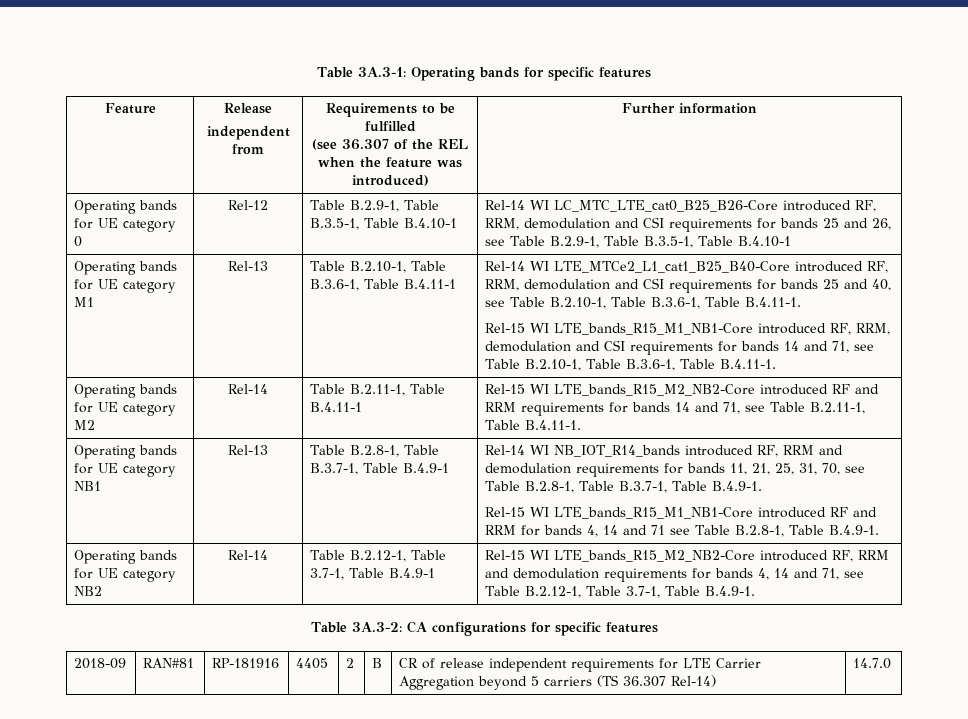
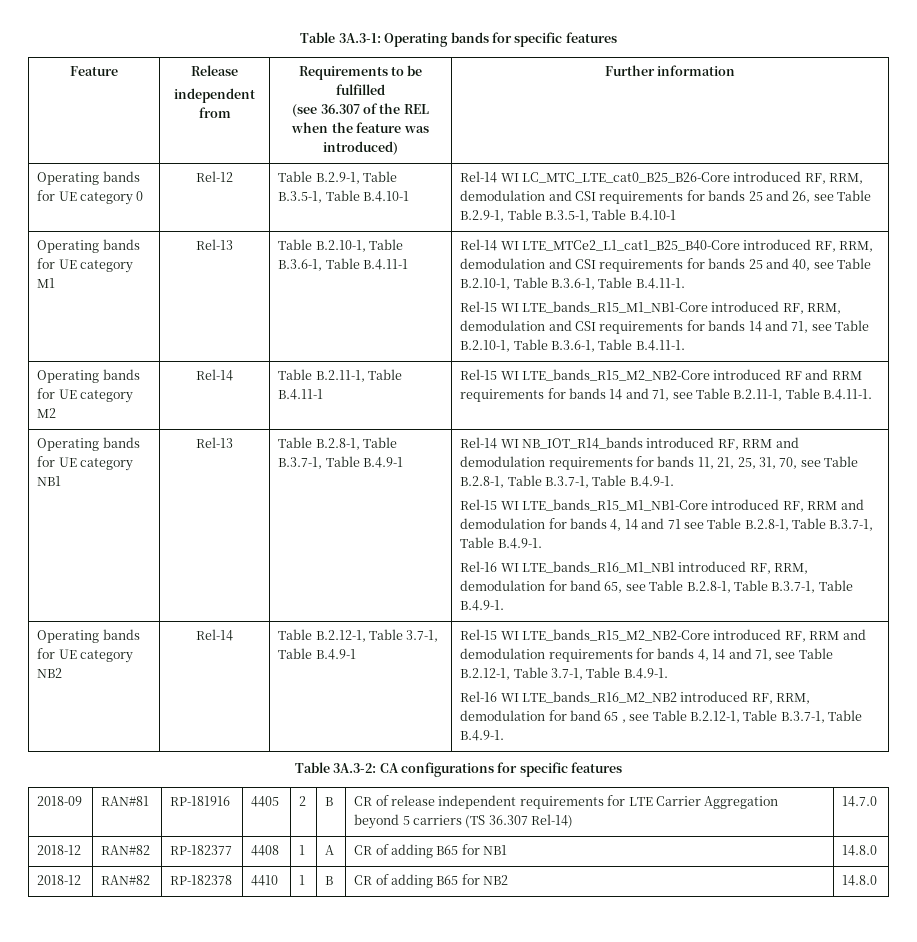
- Rel-15 WI LTE_bands_R15_M1_NB1-Core introduced RF and RRM for bands 4, 14 and 71 see Table B.2.8-1, Table B.4.9-1.
+ Rel-15 WI LTE_bands_R15_M1_NB1-Core introduced RF, RRM and demodulation for bands 4, 14 and 71 see Table B.2.8-1, Table B.3.7-1, Table B.4.9-1.
+ Rel-16 WI LTE_bands_R16_M1_NB1 introduced RF, RRM, demodulation for band 65, see Table B.2.8-1, Table B.3.7-1, Table B.4.9-1.
+ Rel-16 WI LTE_bands_R16_M2_NB2 introduced RF, RRM, demodulation for band 65 , see Table B.2.12-1, Table B.3.7-1, Table B.4.9-1.
+ 2018-12 | RAN#82 | RP-182377 | 4408 | 1 | A | CR of adding B65 for NB1 | 14.8.0
+ 2018-12 | RAN#82 | RP-182378 | 4410 | 1 | B | CR of adding B65 for NB2 | 14.8.0

